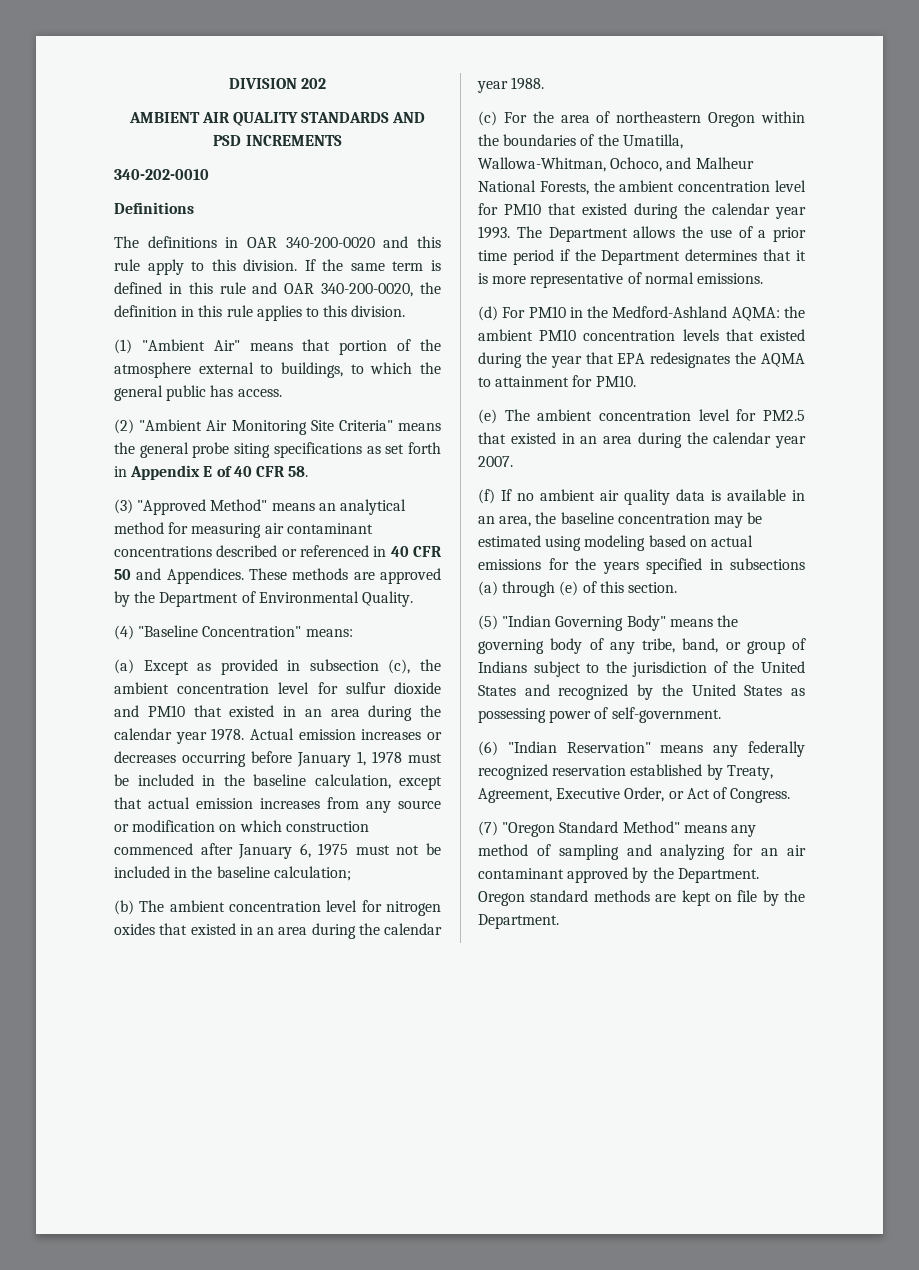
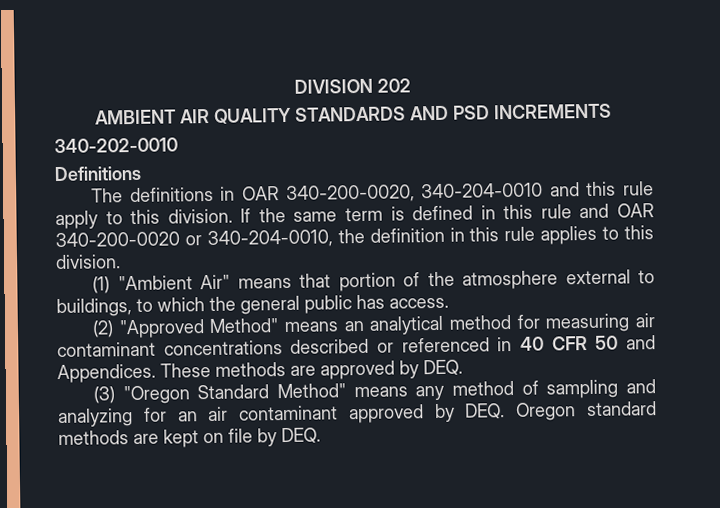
- The definitions in OAR 340-200-0020 and this rule apply to this division.
+ The definitions in OAR 340-200-0020, 340-204-0010 and this rule apply to this division.
- If the same term is defined in this rule and OAR 340-200-0020, the definition in this rule applies to this division.
+ If the same term is defined in this rule and OAR 340-200-0020 or 340-204-0010, the definition in this rule applies to this division.
- (2) "Ambient Air Monitoring Site Criteria" means the general probe siting specifications as set forth in Appendix E of 40 CFR 58.
- (3) "Approved Method" means an analytical method for measuring air contaminant concentrations described or referenced in 40 CFR 50 and Appendices.
+ (2) "Approved Method" means an analytical method for measuring air contaminant concentrations described or referenced in 40 CFR 50 and Appendices.
- These methods are approved by the Department of Environmental Quality.
- (4) "Baseline Concentration" means:
- (a) Except as provided in subsection (c), the ambient concentration level for sulfur dioxide and PM10 that existed in an area during the calendar year 1978. Actual emission increases or decreases occurring before January 1, 1978 must be included in the baseline calculation, except that actual emission increases from any source or modification on which construction commenced after January 6, 1975 must not be included in the baseline calculation;
- (b) The ambient concentration level for nitrogen oxides that existed in an area during the calendar year 1988.
- (c) For the area of northeastern Oregon within the boundaries of the Umatilla, Wallowa-Whitman, Ochoco, and Malheur National Forests, the ambient concentration level for PM10 that existed during the calendar year 1993. The Department allows the use of a prior time period if the Department determines that it is more representative of normal emissions.
- (d) For PM10 in the Medford-Ashland AQMA: the ambient PM10 concentration levels that existed during the year that EPA redesignates the AQMA to attainment for PM10.
- (e) The ambient concentration level for PM2.5 that existed in an area during the calendar year 2007.
- (f) If no ambient air quality data is available in an area, the baseline concentration may be estimated using modeling based on actual emissions for the years specified in subsections (a) through (e) of this section.
- (5) "Indian Governing Body" means the governing body of any tribe, band, or group of Indians subject to the jurisdiction of the United States and recognized by the United States as possessing power of self-government.
- (6) "Indian Reservation" means any federally recognized reservation established by Treaty, Agreement, Executive Order, or Act of Congress.
- (7) "Oregon Standard Method" means any method of sampling and analyzing for an air contaminant approved by the Department. Oregon standard methods are kept on file by the Department.
+ These methods are approved by DEQ.
+ (3) "Oregon Standard Method" means any method of sampling and analyzing for an air contaminant approved by DEQ. Oregon standard methods are kept on file by DEQ.

